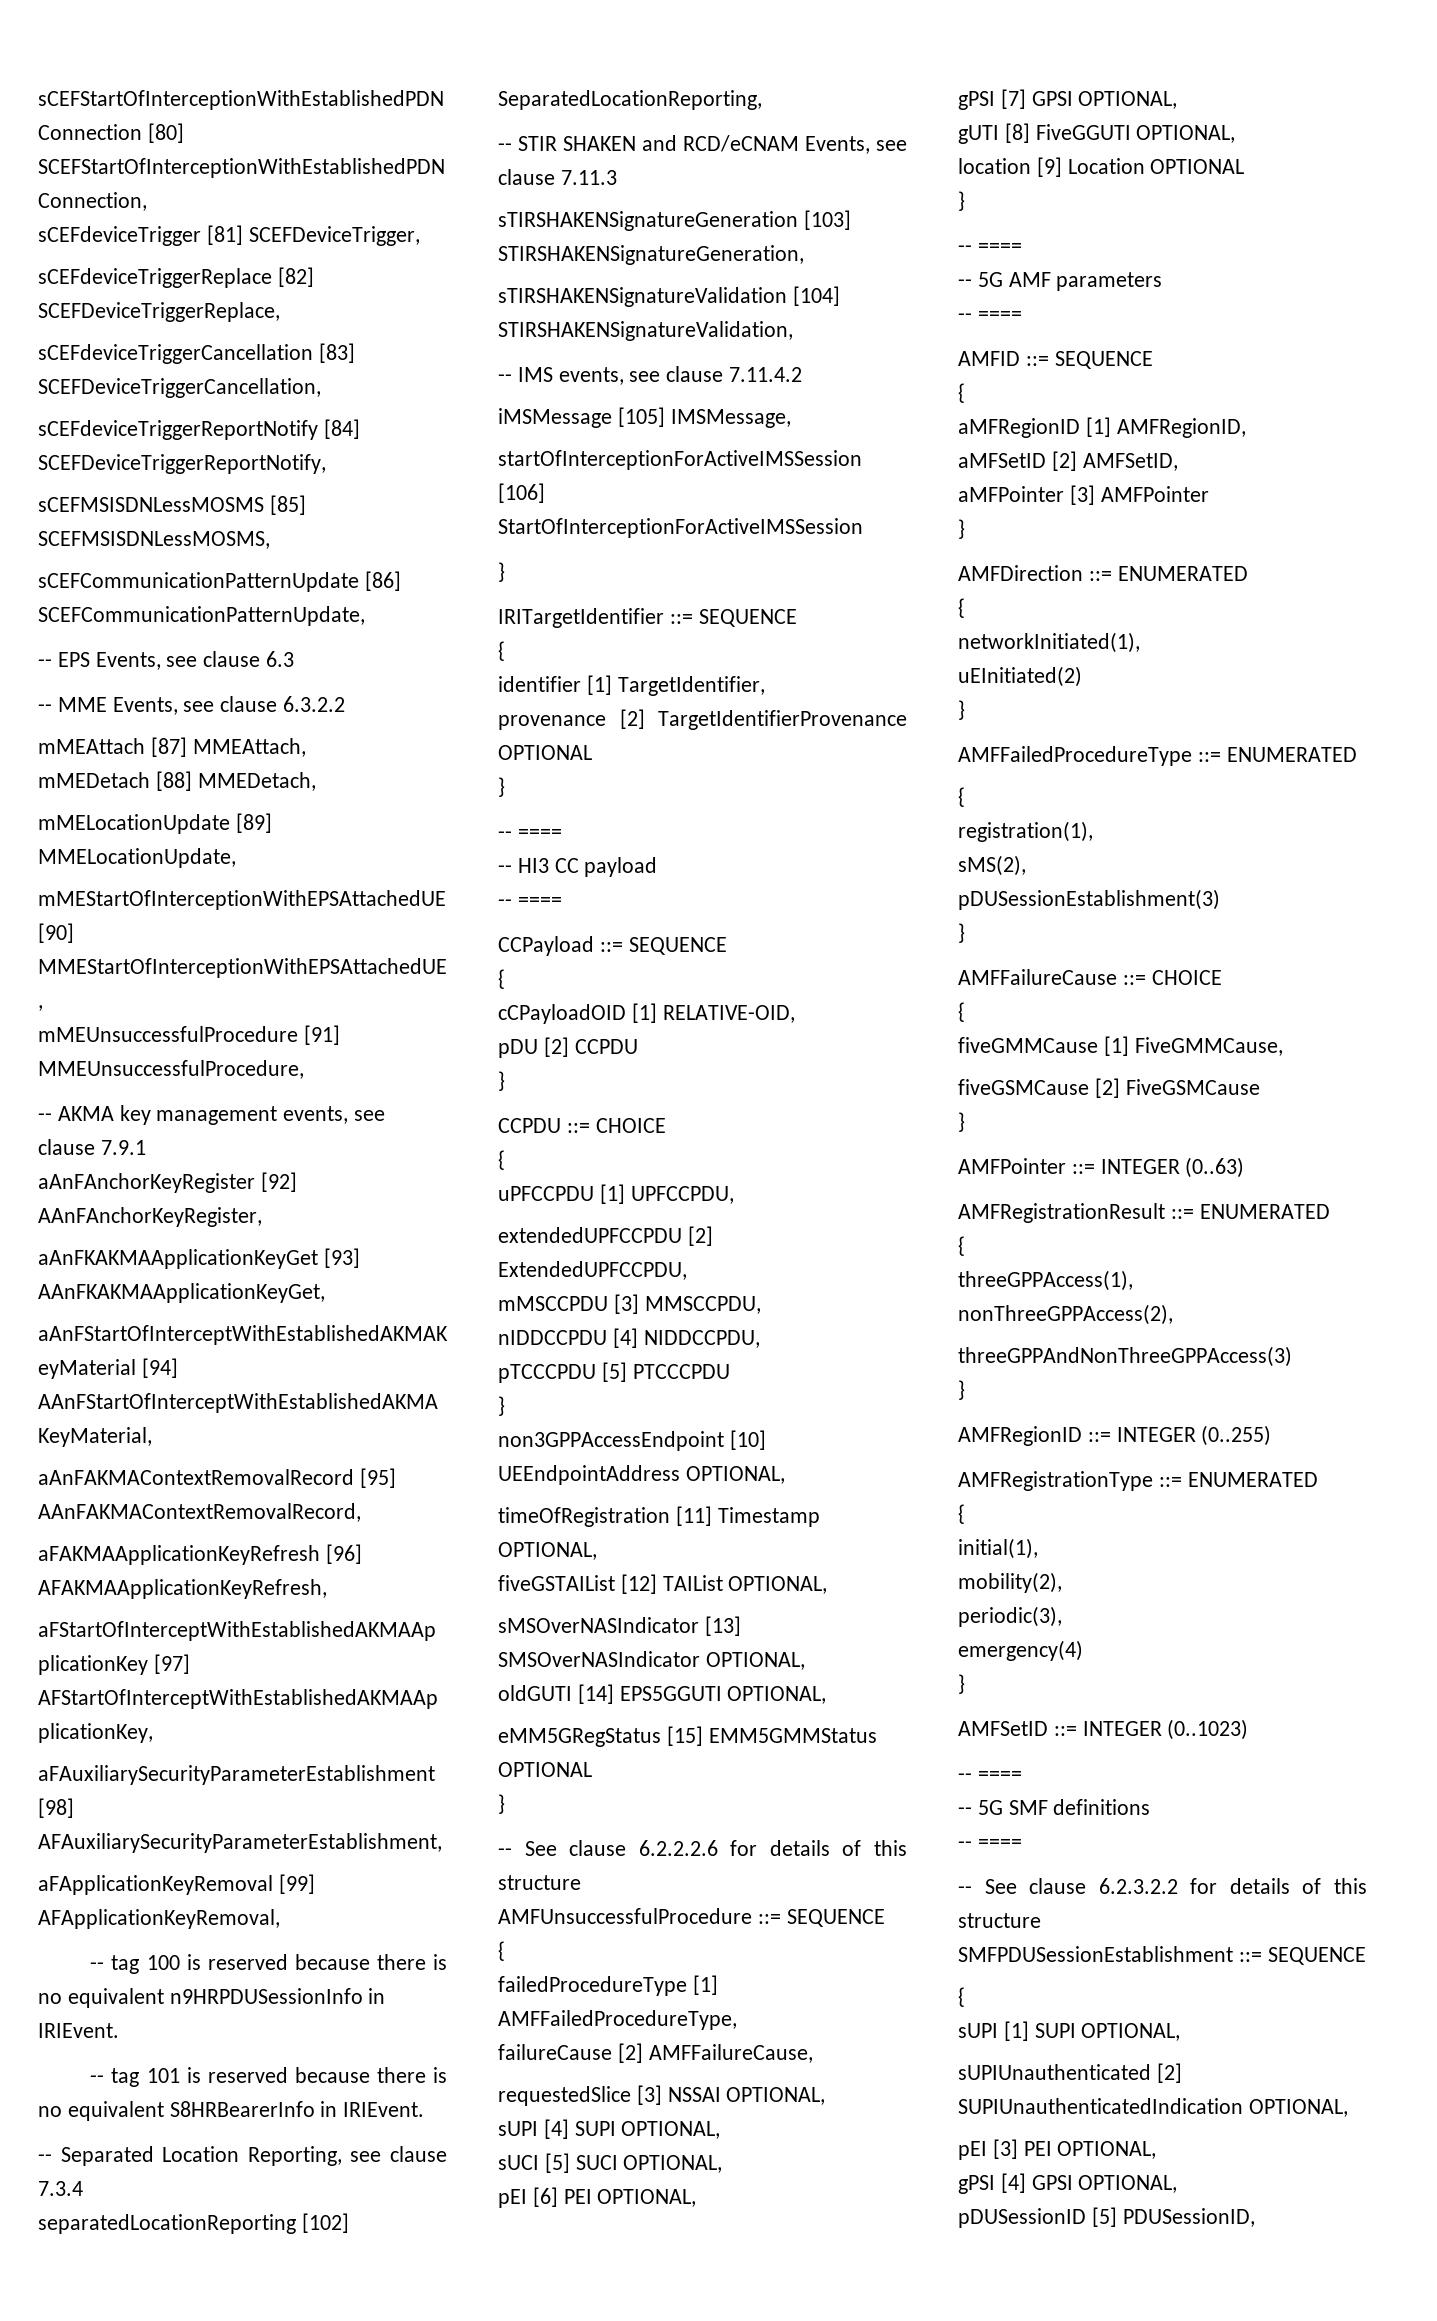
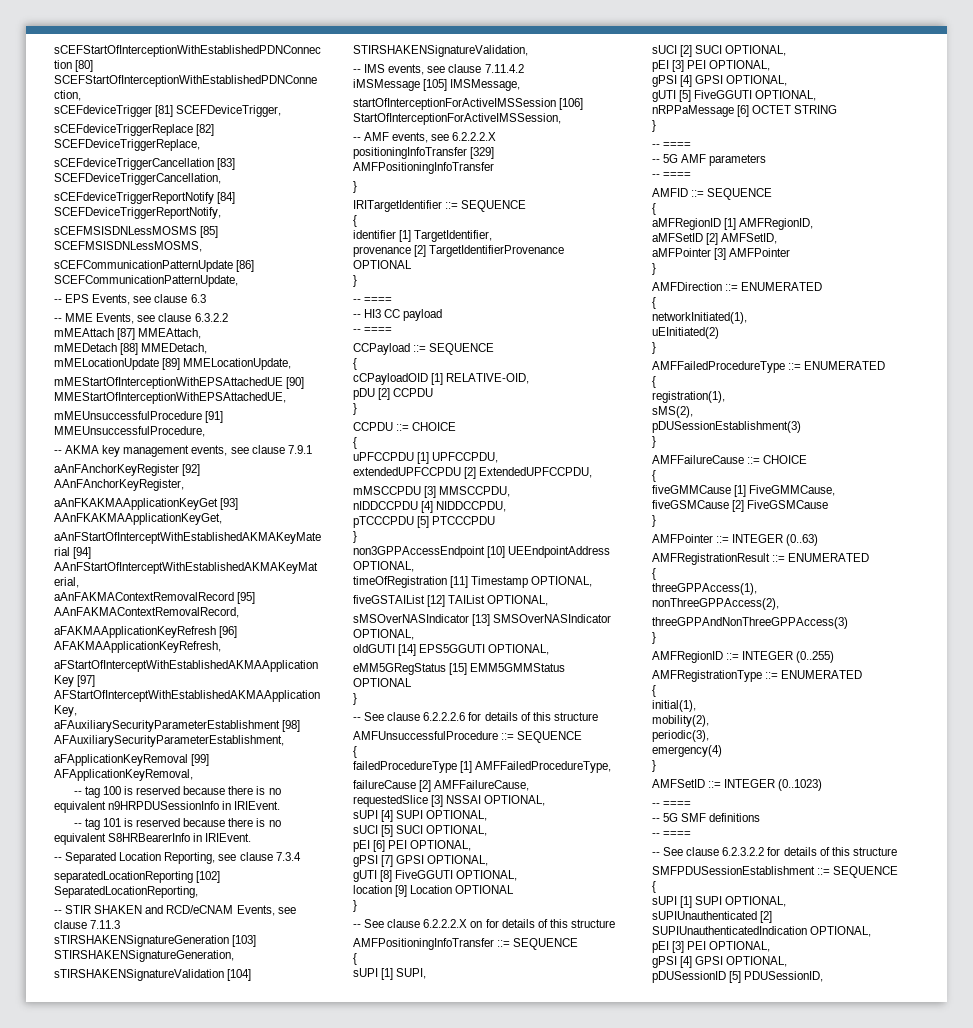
- startOfInterceptionForActiveIMSSession [106] StartOfInterceptionForActiveIMSSession
+ startOfInterceptionForActiveIMSSession [106] StartOfInterceptionForActiveIMSSession,
+ -- AMF events, see 6.2.2.2.X
+ positioningInfoTransfer [329] AMFPositioningInfoTransfer
+ -- See clause 6.2.2.2.X on for details of this structure
+ AMFPositioningInfoTransfer ::= SEQUENCE
+ {
+ sUPI [1] SUPI,
+ sUCI [2] SUCI OPTIONAL,
+ pEI [3] PEI OPTIONAL,
+ gPSI [4] GPSI OPTIONAL,
+ gUTI [5] FiveGGUTI OPTIONAL,
+ nRPPaMessage [6] OCTET STRING
+ }

